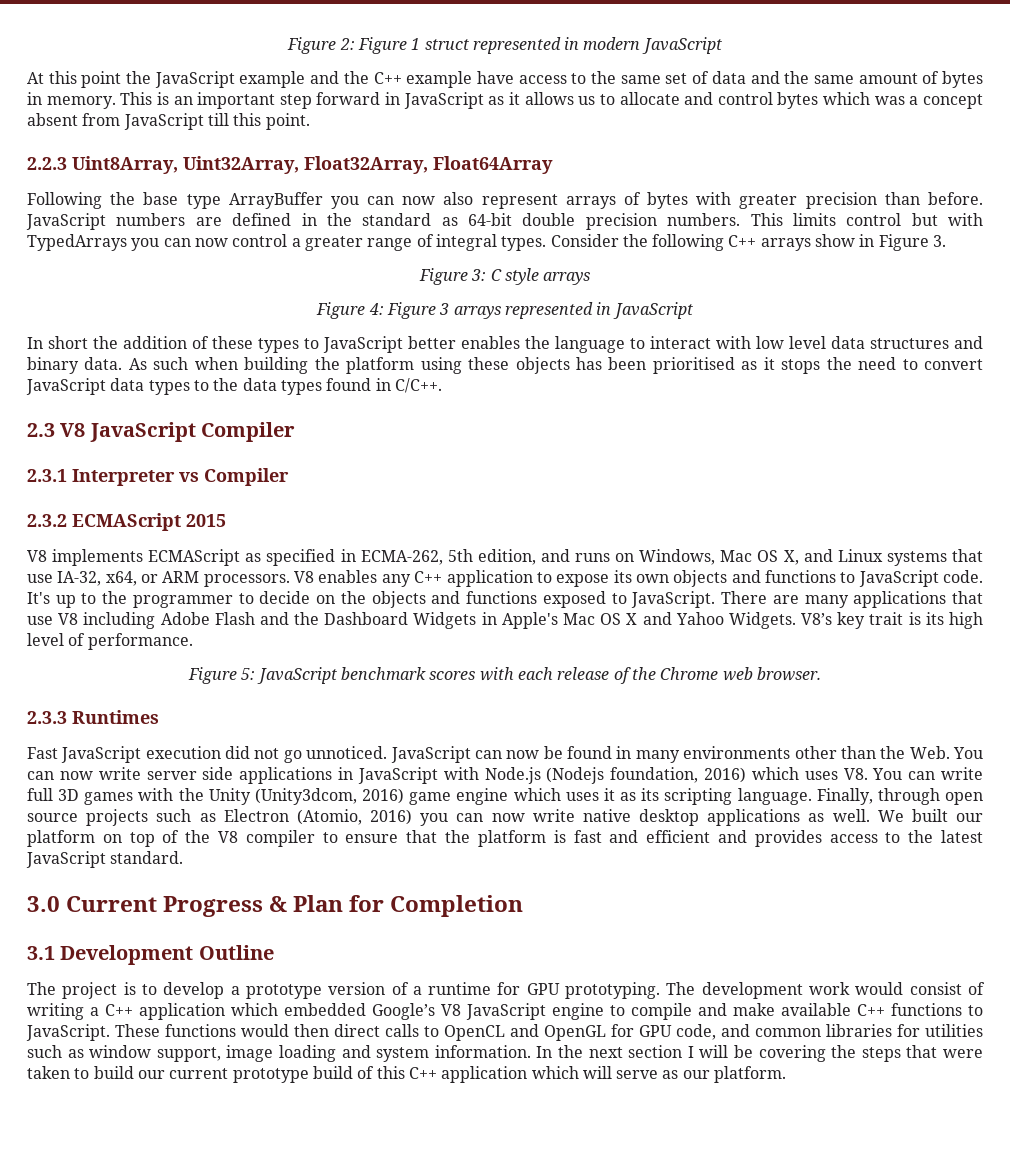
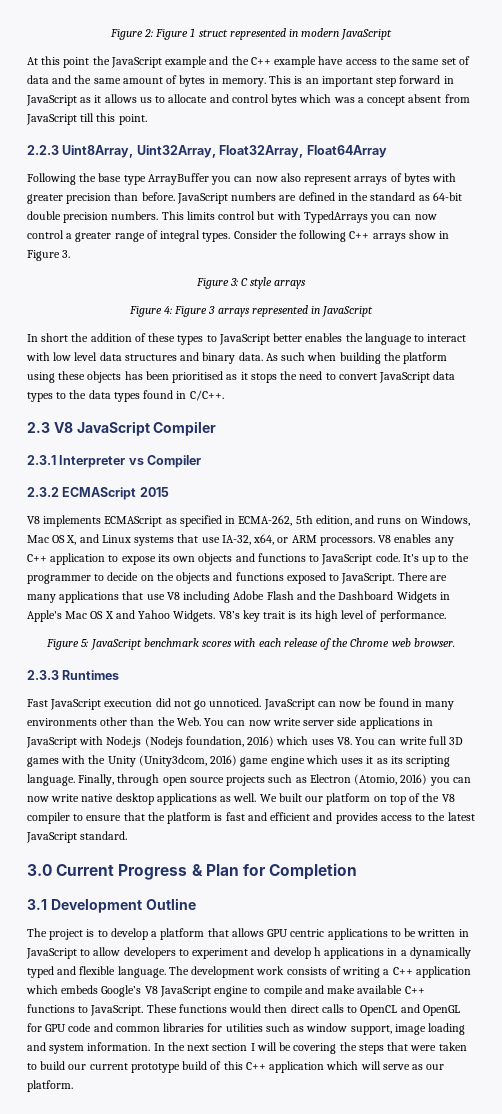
- The project is to develop a prototype version of a runtime for GPU prototyping.
+ The project is to develop a platform that allows GPU centric applications to be written in JavaScript to allow developers to experiment and develop h applications in a dynamically typed and flexible language.
- The development work would consist of writing a C++ application which embedded Google’s V8 JavaScript engine to compile and make available C++ functions to JavaScript.
+ The development work consists of writing a C++ application which embeds Google’s V8 JavaScript engine to compile and make available C++ functions to JavaScript.
- These functions would then direct calls to OpenCL and OpenGL for GPU code, and common libraries for utilities such as window support, image loading and system information.
+ These functions would then direct calls to OpenCL and OpenGL for GPU code and common libraries for utilities such as window support, image loading and system information.

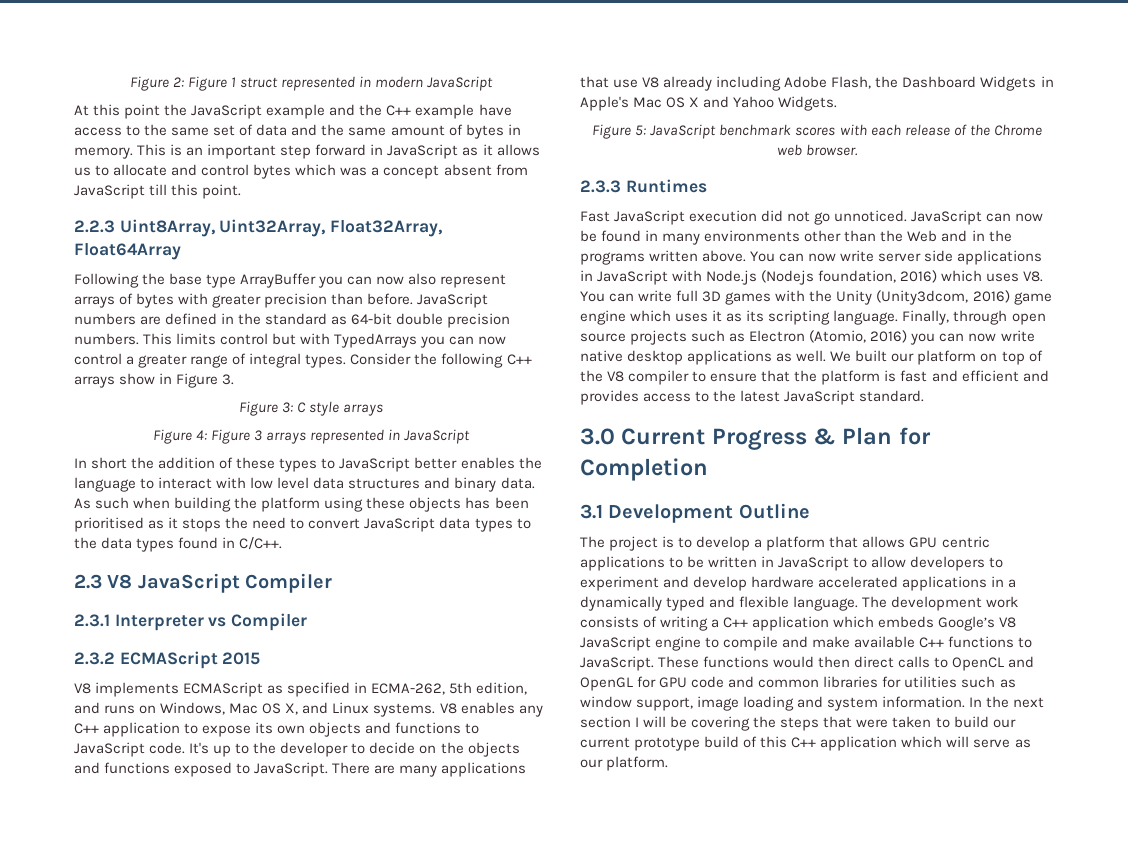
- V8 implements ECMAScript as specified in ECMA-262, 5th edition, and runs on Windows, Mac OS X, and Linux systems that use IA-32, x64, or ARM processors.
+ V8 implements ECMAScript as specified in ECMA-262, 5th edition, and runs on Windows, Mac OS X, and Linux systems.
- It's up to the programmer to decide on the objects and functions exposed to JavaScript.
+ It's up to the developer to decide on the objects and functions exposed to JavaScript.
- There are many applications that use V8 including Adobe Flash and the Dashboard Widgets in Apple's Mac OS X and Yahoo Widgets. V8’s key trait is its high level of performance.
+ There are many applications that use V8 already including Adobe Flash, the Dashboard Widgets in Apple's Mac OS X and Yahoo Widgets.
- JavaScript can now be found in many environments other than the Web. You can now write server side applications in JavaScript with Node.js (Nodejs foundation, 2016) which uses V8. You can write full 3D games with the Unity (Unity3dcom, 2016) game engine which uses it as its scripting language.
+ JavaScript can now be found in many environments other than the Web and in the programs written above. You can now write server side applications in JavaScript with Node.js (Nodejs foundation, 2016) which uses V8. You can write full 3D games with the Unity (Unity3dcom, 2016) game engine which uses it as its scripting language.
- The project is to develop a platform that allows GPU centric applications to be written in JavaScript to allow developers to experiment and develop h applications in a dynamically typed and flexible language.
+ The project is to develop a platform that allows GPU centric applications to be written in JavaScript to allow developers to experiment and develop hardware accelerated applications in a dynamically typed and flexible language.

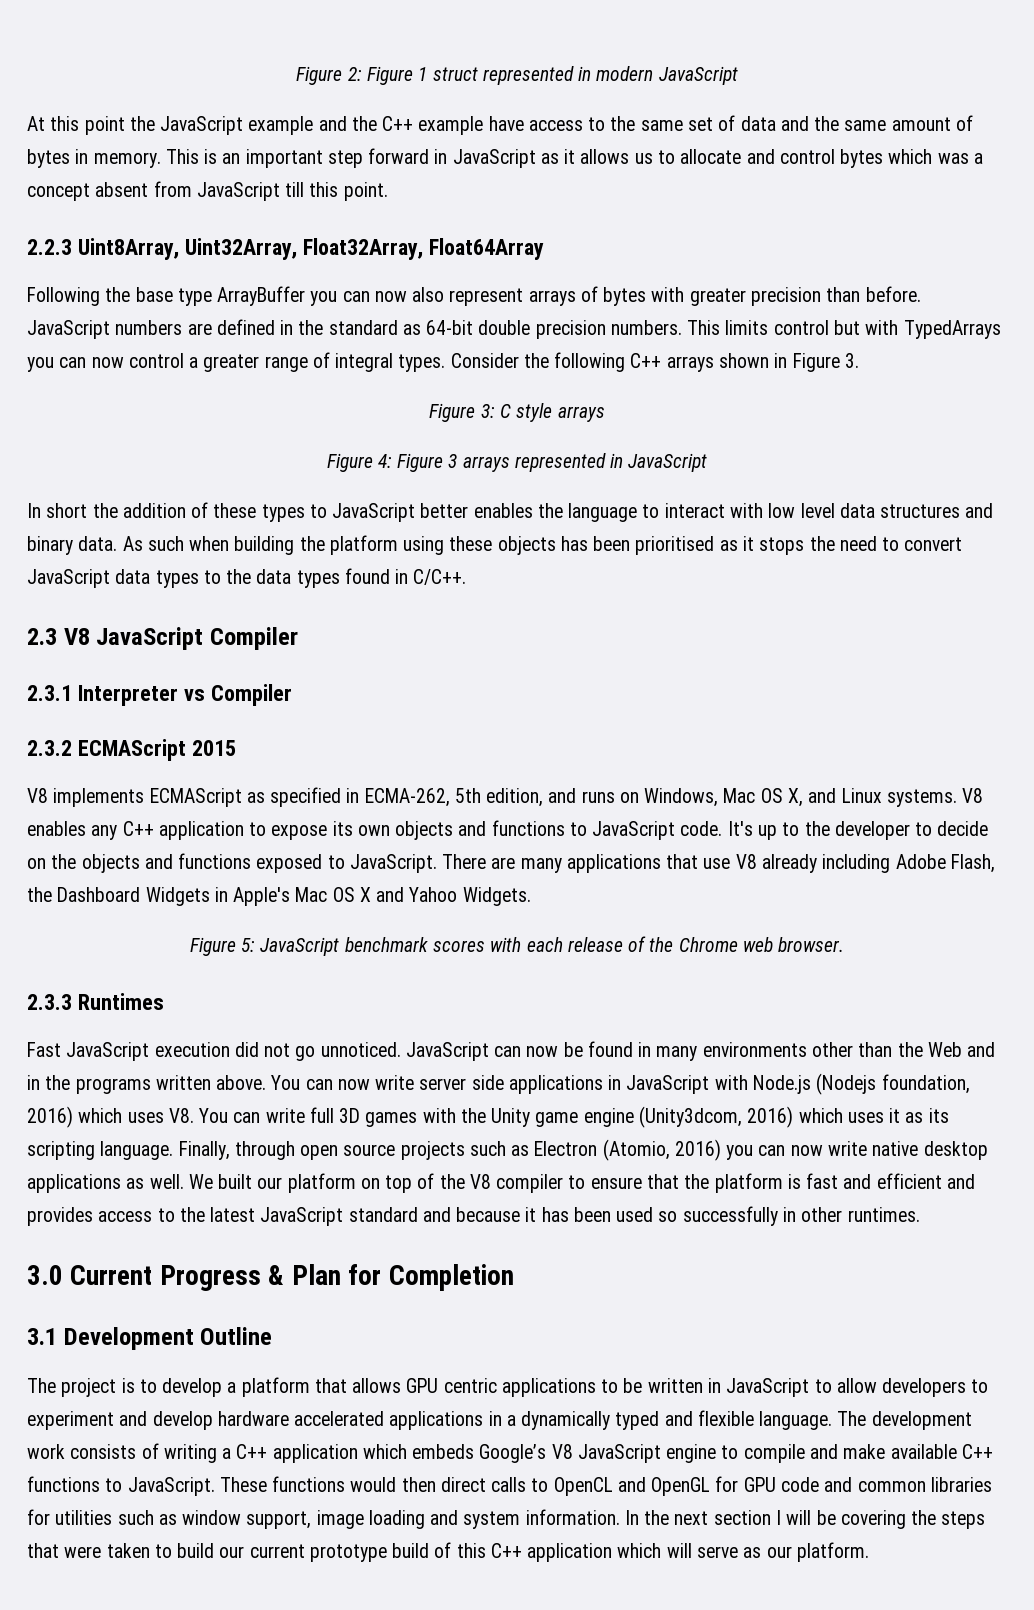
- Consider the following C++ arrays show in Figure 3.
+ Consider the following C++ arrays shown in Figure 3.
- You can now write server side applications in JavaScript with Node.js (Nodejs foundation, 2016) which uses V8. You can write full 3D games with the Unity (Unity3dcom, 2016) game engine which uses it as its scripting language.
+ You can now write server side applications in JavaScript with Node.js (Nodejs foundation, 2016) which uses V8. You can write full 3D games with the Unity game engine (Unity3dcom, 2016) which uses it as its scripting language.
- We built our platform on top of the V8 compiler to ensure that the platform is fast and efficient and provides access to the latest JavaScript standard.
+ We built our platform on top of the V8 compiler to ensure that the platform is fast and efficient and provides access to the latest JavaScript standard and because it has been used so successfully in other runtimes.

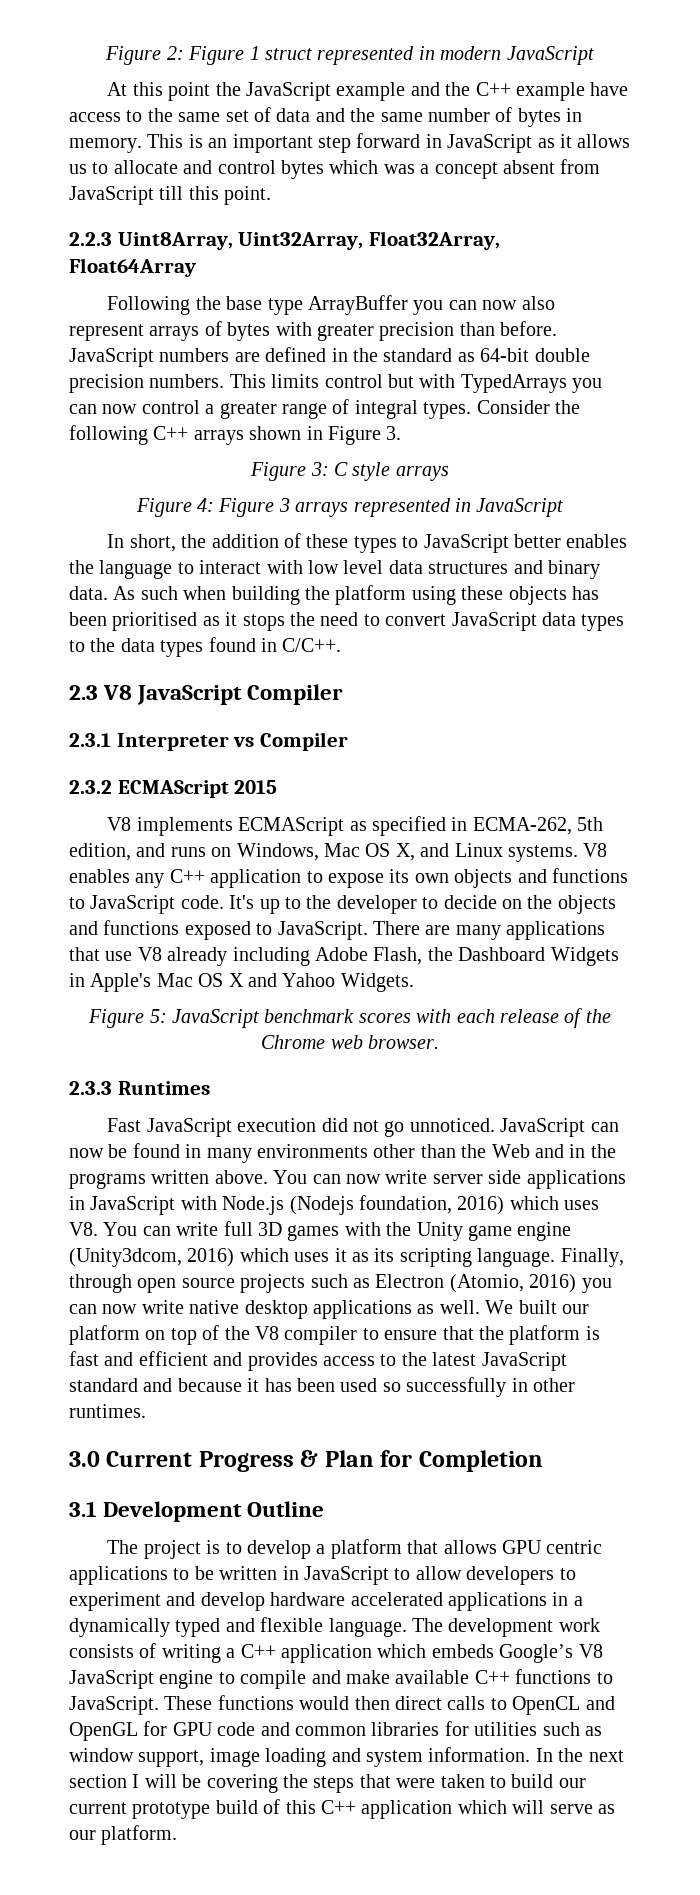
- At this point the JavaScript example and the C++ example have access to the same set of data and the same amount of bytes in memory.
+ At this point the JavaScript example and the C++ example have access to the same set of data and the same number of bytes in memory.
- In short the addition of these types to JavaScript better enables the language to interact with low level data structures and binary data.
+ In short, the addition of these types to JavaScript better enables the language to interact with low level data structures and binary data.

